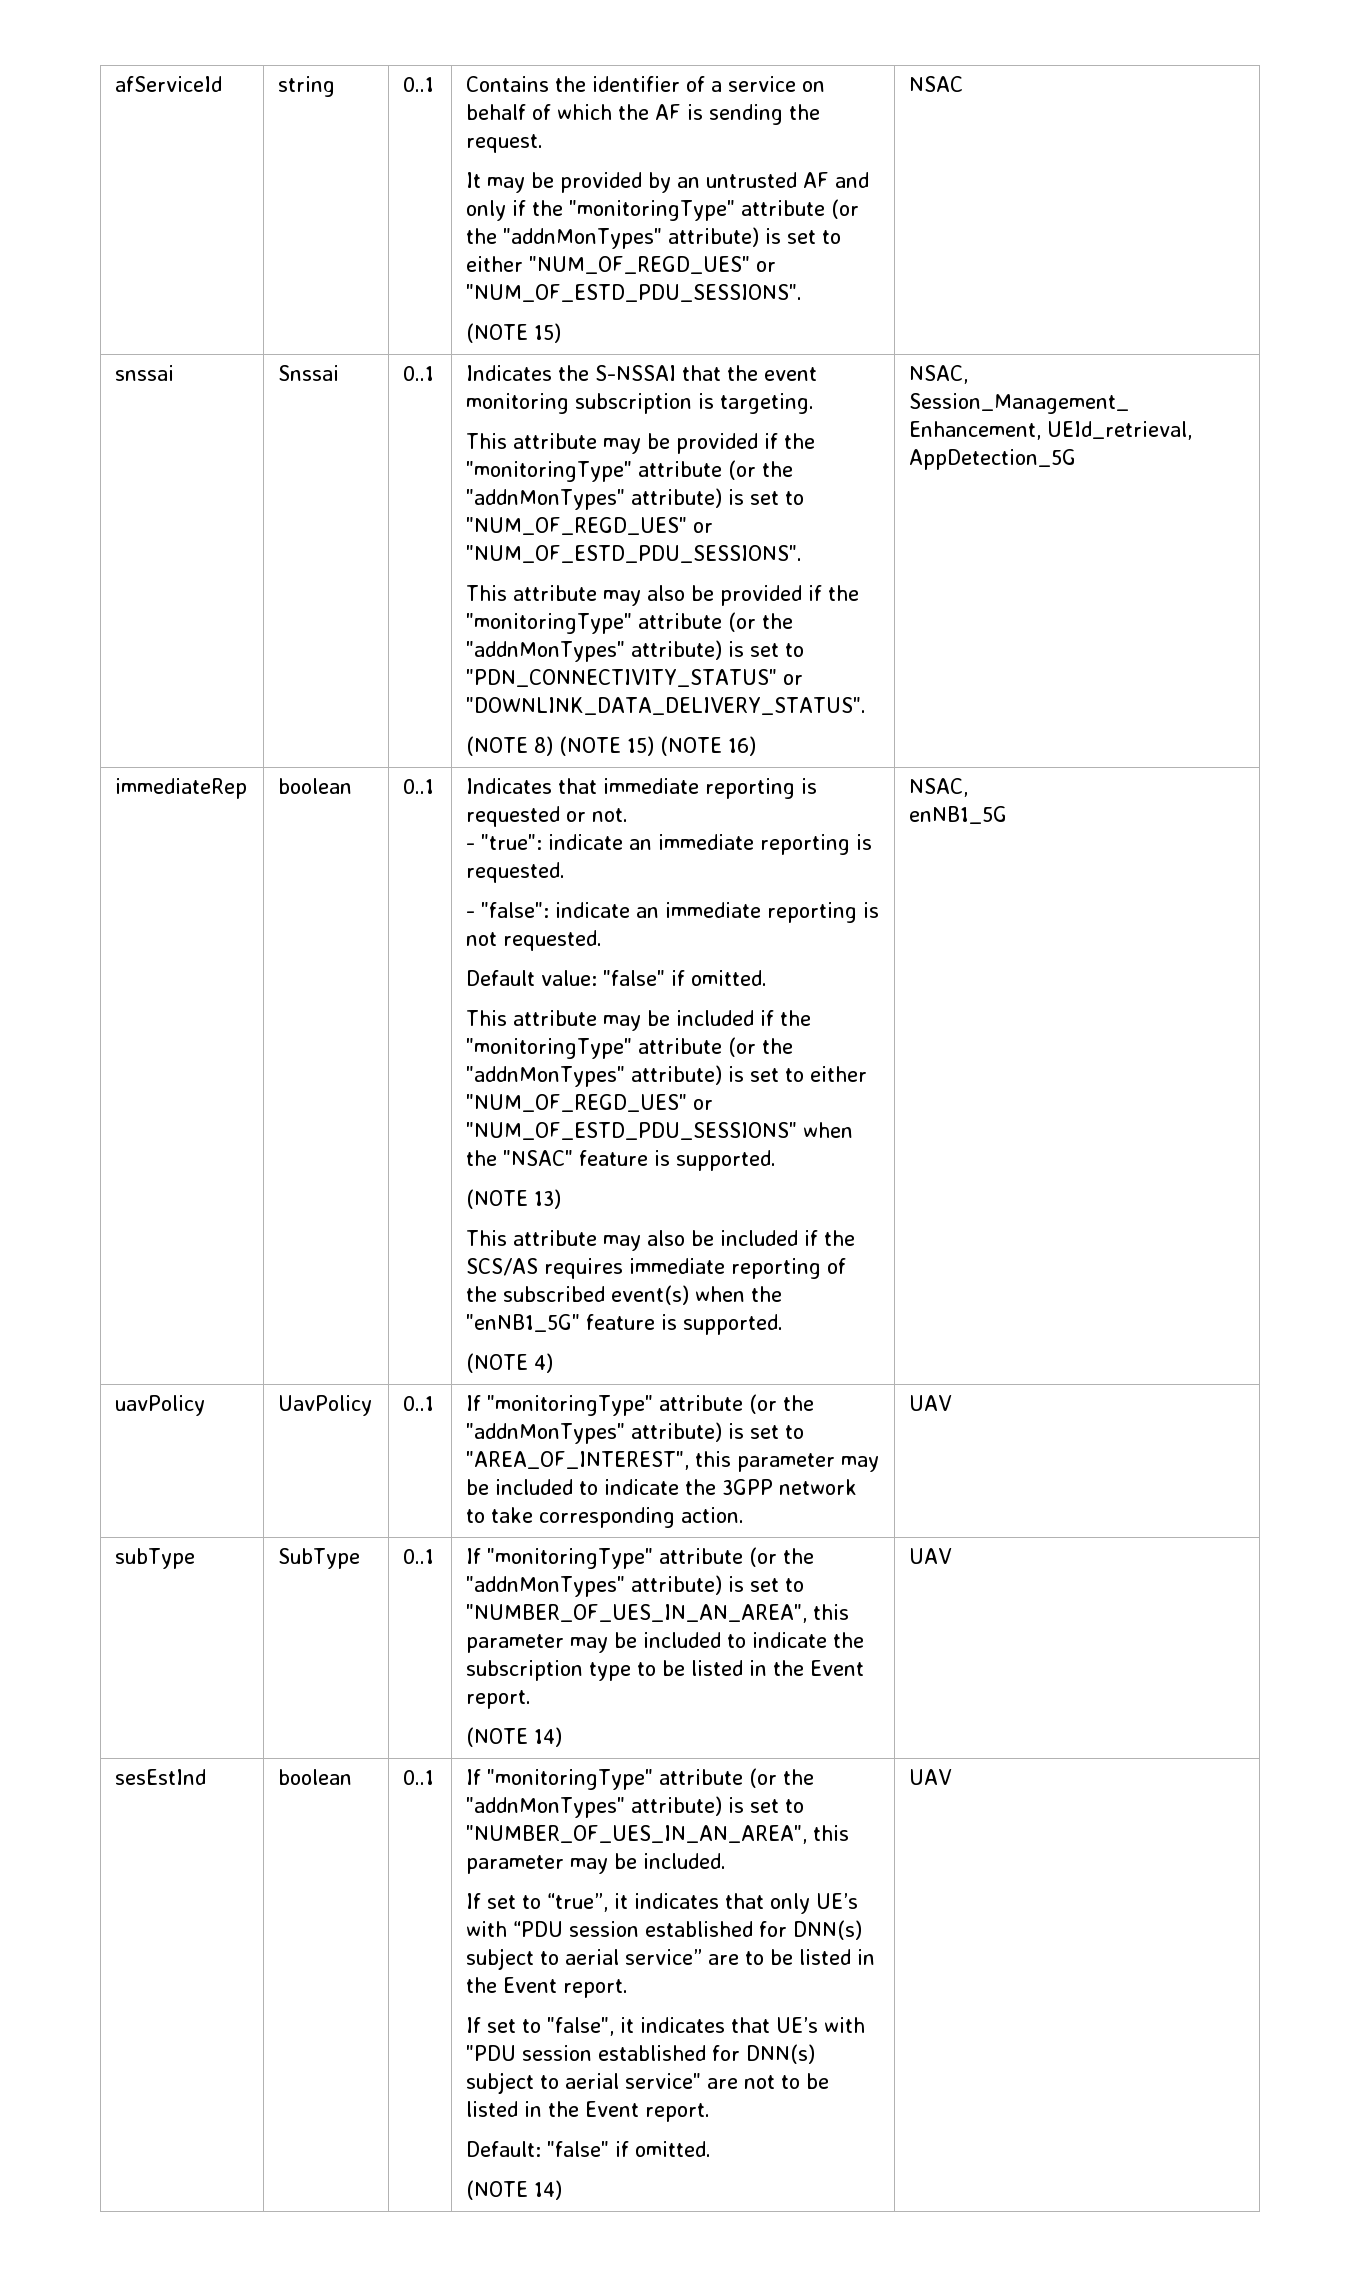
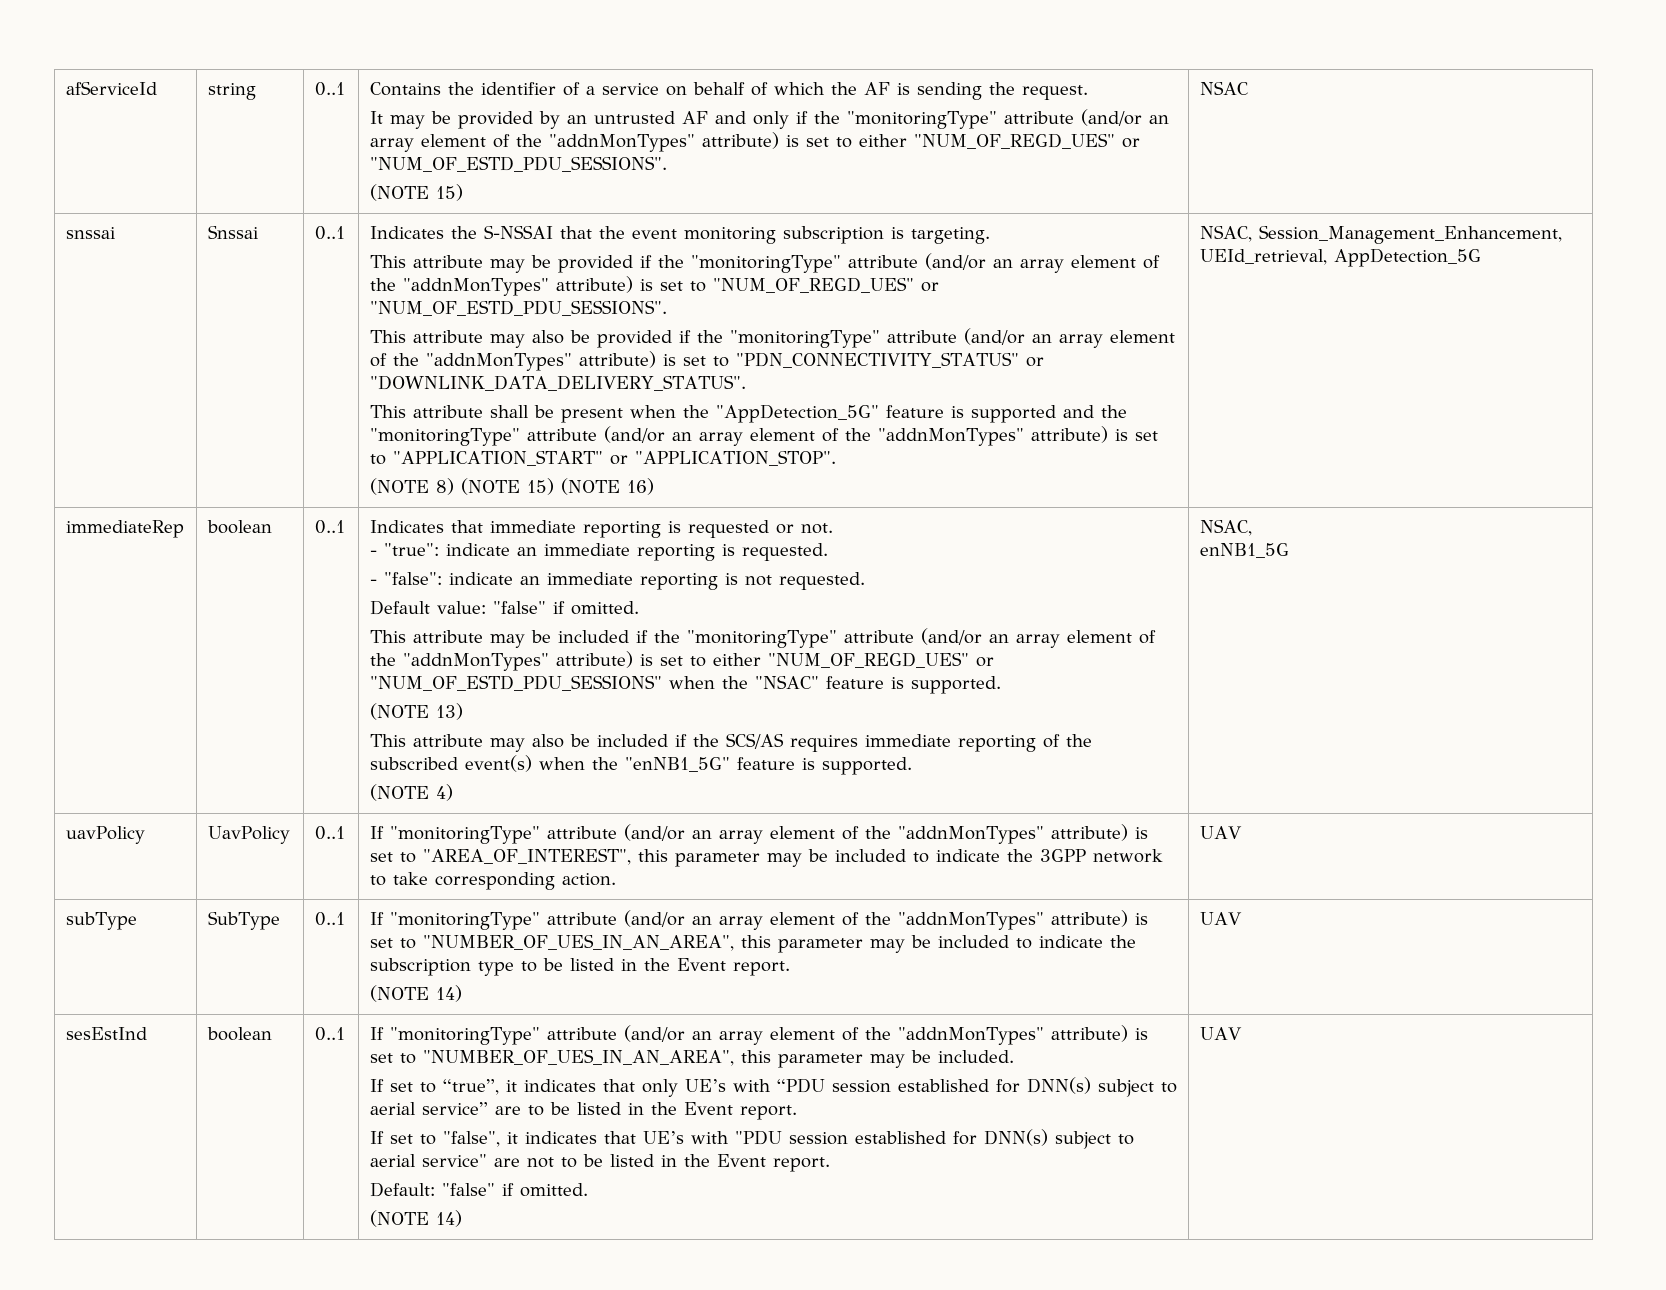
- It may be provided by an untrusted AF and only if the "monitoringType" attribute (or the "addnMonTypes" attribute) is set to either "NUM_OF_REGD_UES" or "NUM_OF_ESTD_PDU_SESSIONS".
+ It may be provided by an untrusted AF and only if the "monitoringType" attribute (and/or an array element of the "addnMonTypes" attribute) is set to either "NUM_OF_REGD_UES" or "NUM_OF_ESTD_PDU_SESSIONS".
- This attribute may be provided if the "monitoringType" attribute (or the "addnMonTypes" attribute) is set to "NUM_OF_REGD_UES" or "NUM_OF_ESTD_PDU_SESSIONS".
+ This attribute may be provided if the "monitoringType" attribute (and/or an array element of the "addnMonTypes" attribute) is set to "NUM_OF_REGD_UES" or "NUM_OF_ESTD_PDU_SESSIONS".
- This attribute may also be provided if the "monitoringType" attribute (or the "addnMonTypes" attribute) is set to "PDN_CONNECTIVITY_STATUS" or "DOWNLINK_DATA_DELIVERY_STATUS".
+ This attribute may also be provided if the "monitoringType" attribute (and/or an array element of the "addnMonTypes" attribute) is set to "PDN_CONNECTIVITY_STATUS" or "DOWNLINK_DATA_DELIVERY_STATUS".
+ This attribute shall be present when the "AppDetection_5G" feature is supported and the "monitoringType" attribute (and/or an array element of the "addnMonTypes" attribute) is set to "APPLICATION_START" or "APPLICATION_STOP".
- This attribute may be included if the "monitoringType" attribute (or the "addnMonTypes" attribute) is set to either "NUM_OF_REGD_UES" or "NUM_OF_ESTD_PDU_SESSIONS" when the "NSAC" feature is supported.
+ This attribute may be included if the "monitoringType" attribute (and/or an array element of the "addnMonTypes" attribute) is set to either "NUM_OF_REGD_UES" or "NUM_OF_ESTD_PDU_SESSIONS" when the "NSAC" feature is supported.
- uavPolicy | UavPolicy | 0..1 | If "monitoringType" attribute (or the "addnMonTypes" attribute) is set to "AREA_OF_INTEREST", this parameter may be included to indicate the 3GPP network to take corresponding action. | UAV
+ uavPolicy | UavPolicy | 0..1 | If "monitoringType" attribute (and/or an array element of the "addnMonTypes" attribute) is set to "AREA_OF_INTEREST", this parameter may be included to indicate the 3GPP network to take corresponding action. | UAV
- subType | SubType | 0..1 | If "monitoringType" attribute (or the "addnMonTypes" attribute) is set to "NUMBER_OF_UES_IN_AN_AREA", this parameter may be included to indicate the subscription type to be listed in the Event report.
+ subType | SubType | 0..1 | If "monitoringType" attribute (and/or an array element of the "addnMonTypes" attribute) is set to "NUMBER_OF_UES_IN_AN_AREA", this parameter may be included to indicate the subscription type to be listed in the Event report.
- If "monitoringType" attribute (or the "addnMonTypes" attribute) is set to "NUMBER_OF_UES_IN_AN_AREA", this parameter may be included.
+ If "monitoringType" attribute (and/or an array element of the "addnMonTypes" attribute) is set to "NUMBER_OF_UES_IN_AN_AREA", this parameter may be included.

